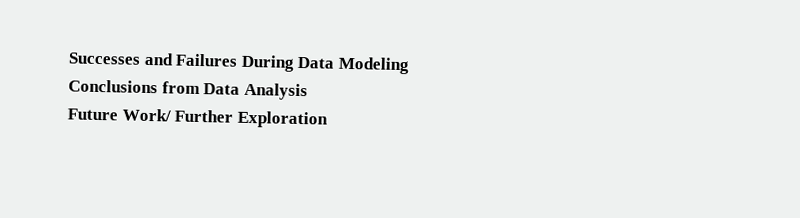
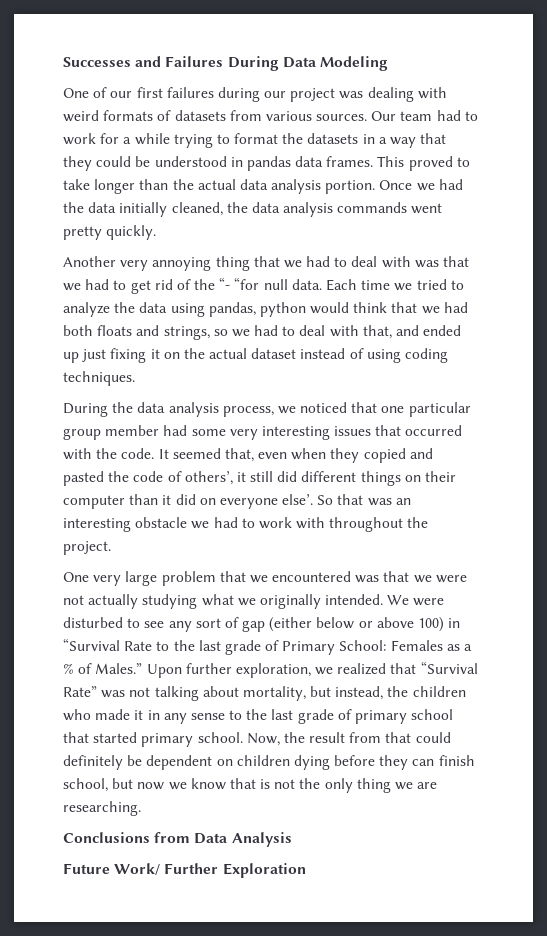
+ One of our first failures during our project was dealing with weird formats of datasets from various sources. Our team had to work for a while trying to format the datasets in a way that they could be understood in pandas data frames. This proved to take longer than the actual data analysis portion. Once we had the data initially cleaned, the data analysis commands went pretty quickly.
+ Another very annoying thing that we had to deal with was that we had to get rid of the “- “for null data. Each time we tried to analyze the data using pandas, python would think that we had both floats and strings, so we had to deal with that, and ended up just fixing it on the actual dataset instead of using coding techniques.
+ During the data analysis process, we noticed that one particular group member had some very interesting issues that occurred with the code. It seemed that, even when they copied and pasted the code of others’, it still did different things on their computer than it did on everyone else’. So that was an interesting obstacle we had to work with throughout the project.
+ One very large problem that we encountered was that we were not actually studying what we originally intended. We were disturbed to see any sort of gap (either below or above 100) in “Survival Rate to the last grade of Primary School: Females as a % of Males.” Upon further exploration, we realized that “Survival Rate” was not talking about mortality, but instead, the children who made it in any sense to the last grade of primary school that started primary school. Now, the result from that could definitely be dependent on children dying before they can finish school, but now we know that is not the only thing we are researching.

